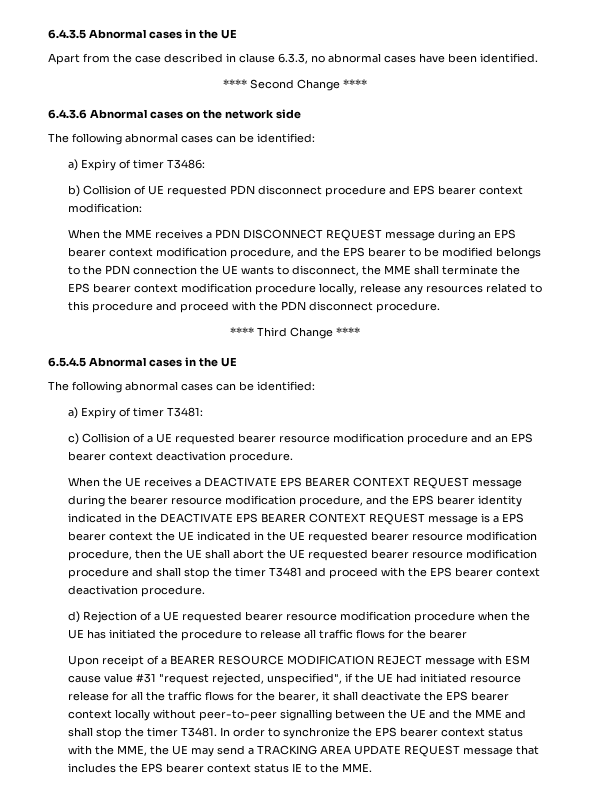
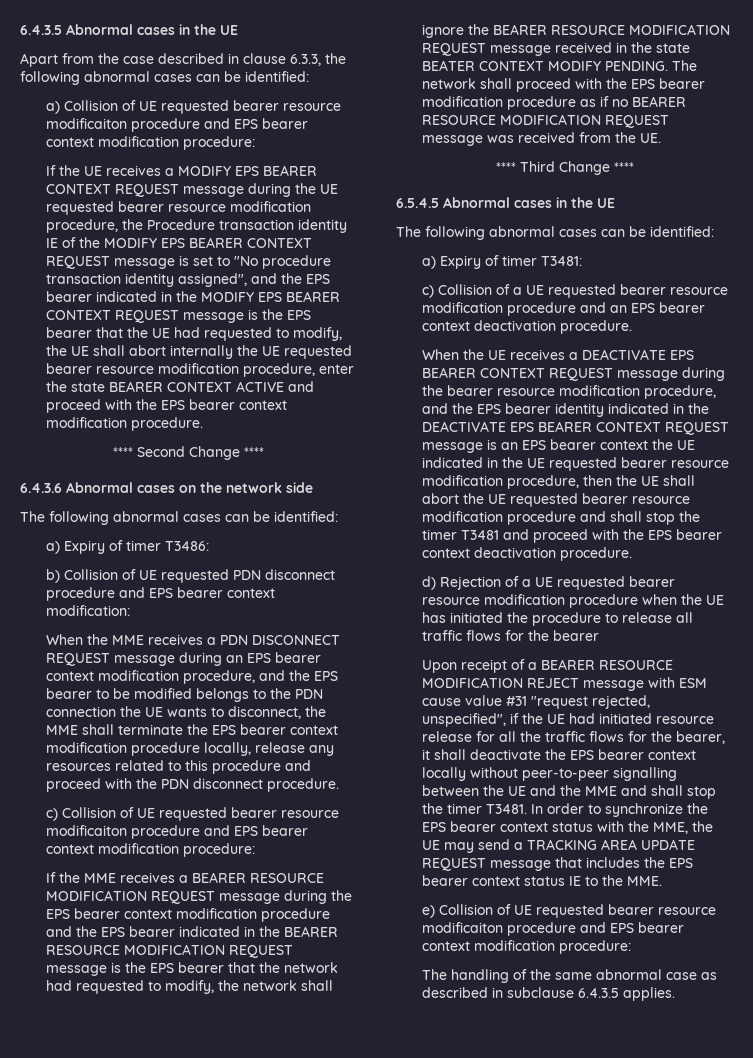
- Apart from the case described in clause 6.3.3, no abnormal cases have been identified.
+ Apart from the case described in clause 6.3.3, the following abnormal cases can be identified:
+ a) Collision of UE requested bearer resource modificaiton procedure and EPS bearer context modification procedure:
+ If the UE receives a MODIFY EPS BEARER CONTEXT REQUEST message during the UE requested bearer resource modification procedure, the Procedure transaction identity IE of the MODIFY EPS BEARER CONTEXT REQUEST message is set to "No procedure transaction identity assigned", and the EPS bearer indicated in the MODIFY EPS BEARER CONTEXT REQUEST message is the EPS bearer that the UE had requested to modify, the UE shall abort internally the UE requested bearer resource modification procedure, enter the state BEARER CONTEXT ACTIVE and proceed with the EPS bearer context modification procedure.
+ c) Collision of UE requested bearer resource modificaiton procedure and EPS bearer context modification procedure:
+ If the MME receives a BEARER RESOURCE MODIFICATION REQUEST message during the EPS bearer context modification procedure and the EPS bearer indicated in the BEARER RESOURCE MODIFICATION REQUEST message is the EPS bearer that the network had requested to modify, the network shall ignore the BEARER RESOURCE MODIFICATION REQUEST message received in the state BEATER CONTEXT MODIFY PENDING. The network shall proceed with the EPS bearer modification procedure as if no BEARER RESOURCE MODIFICATION REQUEST message was received from the UE.
- When the UE receives a DEACTIVATE EPS BEARER CONTEXT REQUEST message during the bearer resource modification procedure, and the EPS bearer identity indicated in the DEACTIVATE EPS BEARER CONTEXT REQUEST message is a EPS bearer context the UE indicated in the UE requested bearer resource modification procedure, then the UE shall abort the UE requested bearer resource modification procedure and shall stop the timer T3481 and proceed with the EPS bearer context deactivation procedure.
+ When the UE receives a DEACTIVATE EPS BEARER CONTEXT REQUEST message during the bearer resource modification procedure, and the EPS bearer identity indicated in the DEACTIVATE EPS BEARER CONTEXT REQUEST message is an EPS bearer context the UE indicated in the UE requested bearer resource modification procedure, then the UE shall abort the UE requested bearer resource modification procedure and shall stop the timer T3481 and proceed with the EPS bearer context deactivation procedure.
+ e) Collision of UE requested bearer resource modificaiton procedure and EPS bearer context modification procedure:
+ The handling of the same abnormal case as described in subclause 6.4.3.5 applies.

